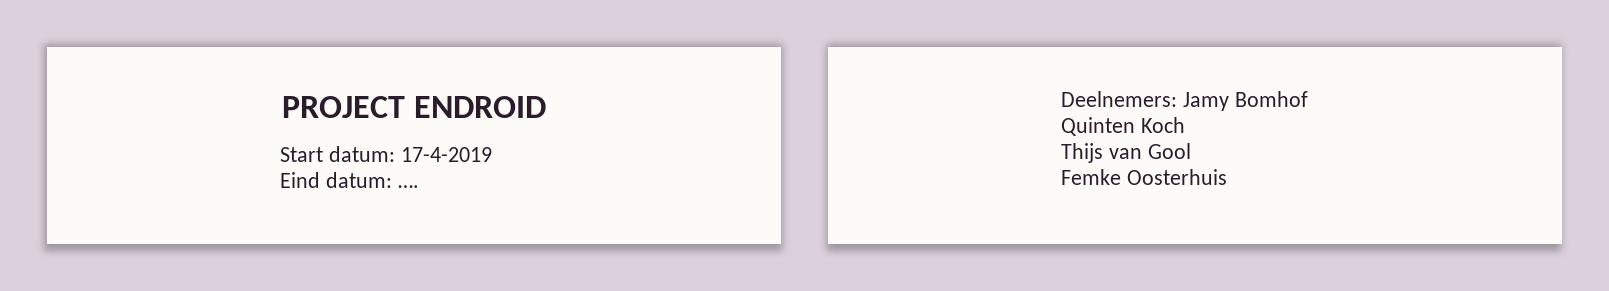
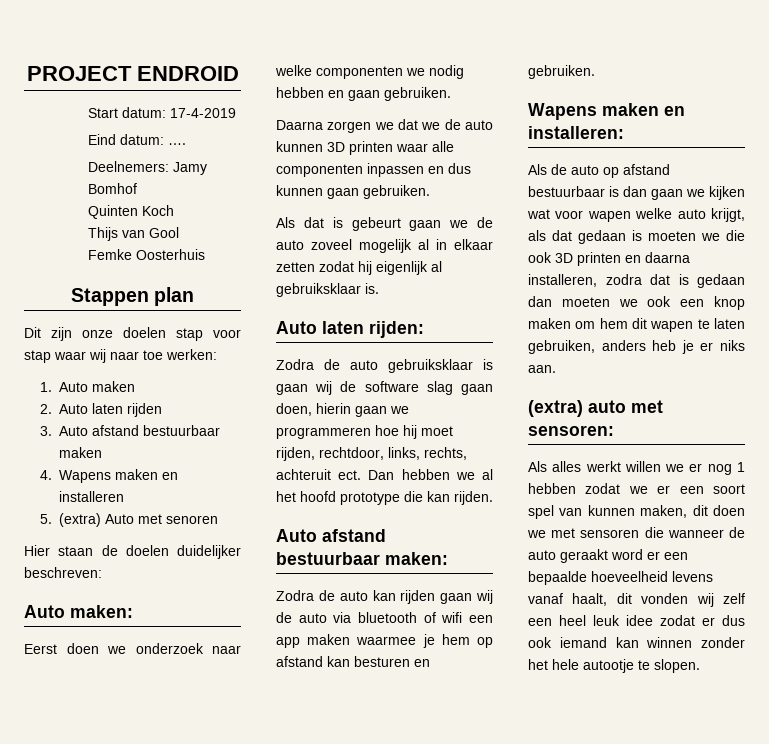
+ Stappen plan
+ Dit zijn onze doelen stap voor stap waar wij naar toe werken:
+ 1. Auto maken
+ 2. Auto laten rijden
+ 3. Auto afstand bestuurbaar maken
+ 4. Wapens maken en installeren
+ 5. (extra) Auto met senoren
+ Hier staan de doelen duidelijker beschreven:
+ Auto maken:
+ Eerst doen we onderzoek naar welke componenten we nodig hebben en gaan gebruiken.
+ Daarna zorgen we dat we de auto kunnen 3D printen waar alle componenten inpassen en dus kunnen gaan gebruiken.
+ Als dat is gebeurt gaan we de auto zoveel mogelijk al in elkaar zetten zodat hij eigenlijk al gebruiksklaar is.
+ Auto laten rijden:
+ Zodra de auto gebruiksklaar is gaan wij de software slag gaan doen, hierin gaan we programmeren hoe hij moet rijden, rechtdoor, links, rechts, achteruit ect. Dan hebben we al het hoofd prototype die kan rijden.
+ Auto afstand bestuurbaar maken:
+ Zodra de auto kan rijden gaan wij de auto via bluetooth of wifi een app maken waarmee je hem op afstand kan besturen en gebruiken.
+ Wapens maken en installeren:
+ Als de auto op afstand bestuurbaar is dan gaan we kijken wat voor wapen welke auto krijgt, als dat gedaan is moeten we die ook 3D printen en daarna installeren, zodra dat is gedaan dan moeten we ook een knop maken om hem dit wapen te laten gebruiken, anders heb je er niks aan.
+ (extra) auto met sensoren:
+ Als alles werkt willen we er nog 1 hebben zodat we er een soort spel van kunnen maken, dit doen we met sensoren die wanneer de auto geraakt word er een bepaalde hoeveelheid levens vanaf haalt, dit vonden wij zelf een heel leuk idee zodat er dus ook iemand kan winnen zonder het hele autootje te slopen.

